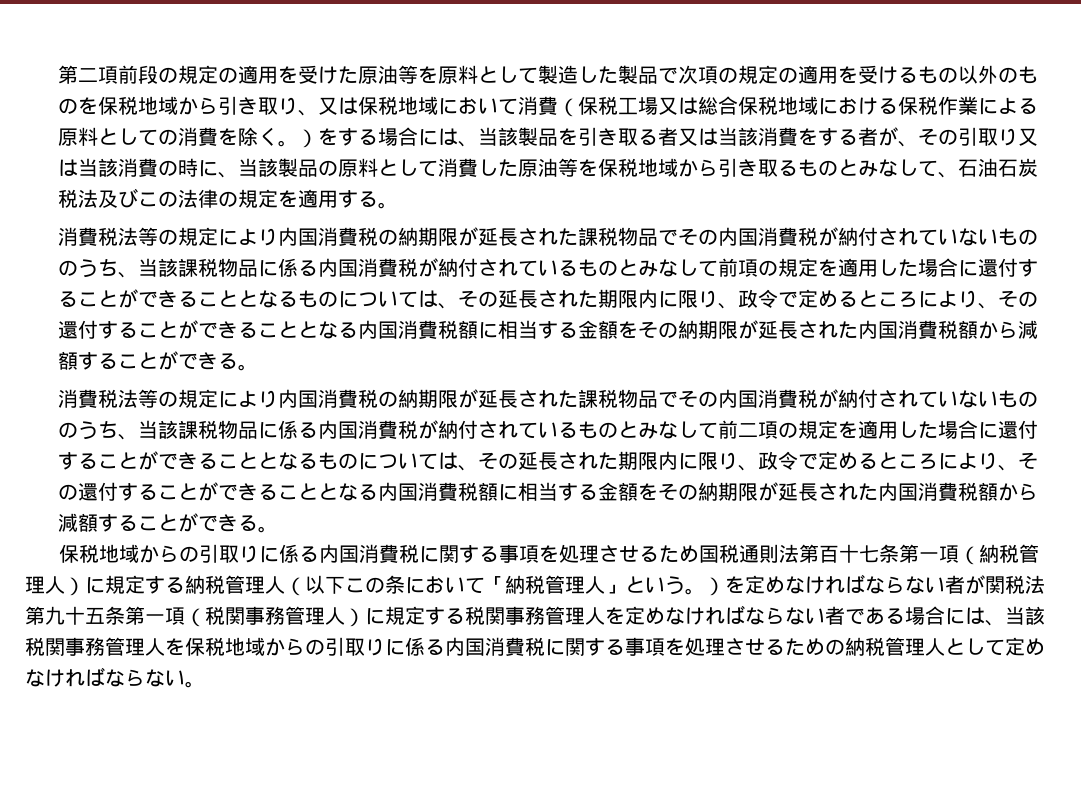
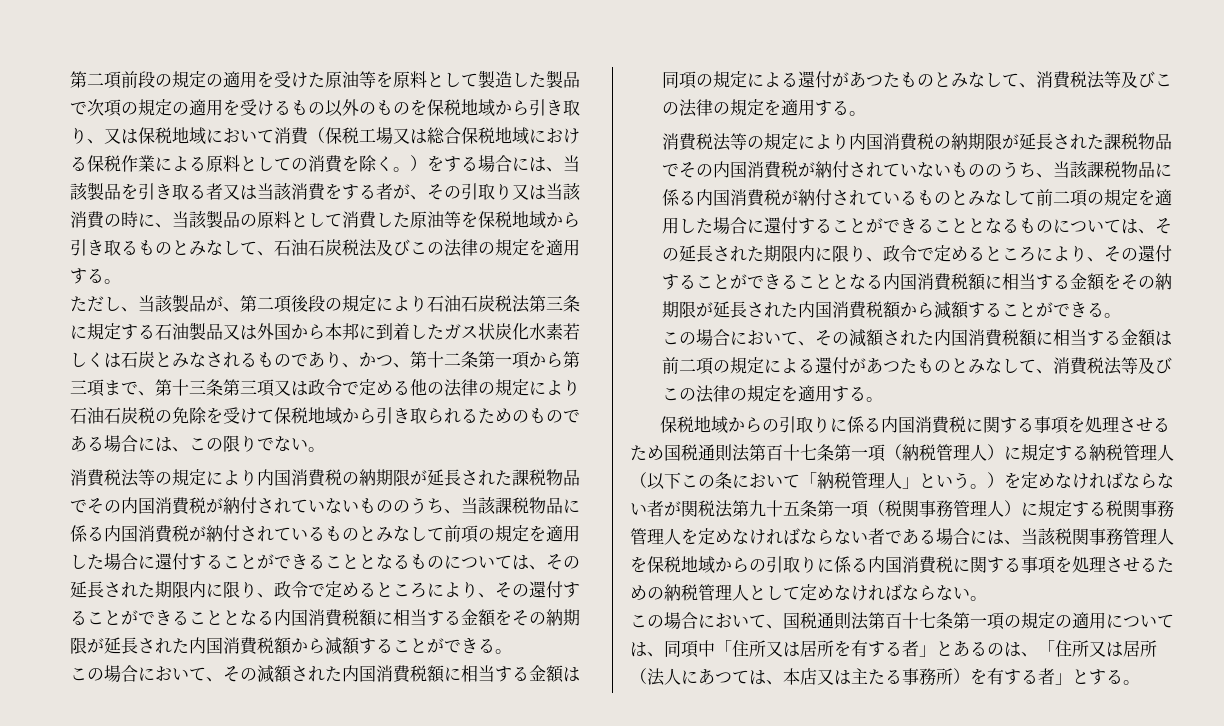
+ ただし、当該製品が、第二項後段の規定により石油石炭税法第三条に規定する石油製品又は外国から本邦に到着したガス状炭化水素若しくは石炭とみなされるものであり、かつ、第十二条第一項から第三項まで、第十三条第三項又は政令で定める他の法律の規定により石油石炭税の免除を受けて保税地域から引き取られるためのものである場合には、この限りでない。
+ この場合において、その減額された内国消費税額に相当する金額は同項の規定による還付があつたものとみなして、消費税法等及びこの法律の規定を適用する。
+ この場合において、その減額された内国消費税額に相当する金額は前二項の規定による還付があつたものとみなして、消費税法等及びこの法律の規定を適用する。
+ この場合において、国税通則法第百十七条第一項の規定の適用については、同項中「住所又は居所を有する者」とあるのは、「住所又は居所（法人にあつては、本店又は主たる事務所）を有する者」とする。

